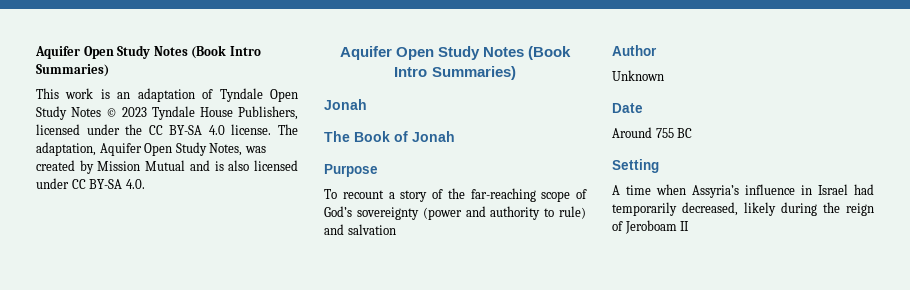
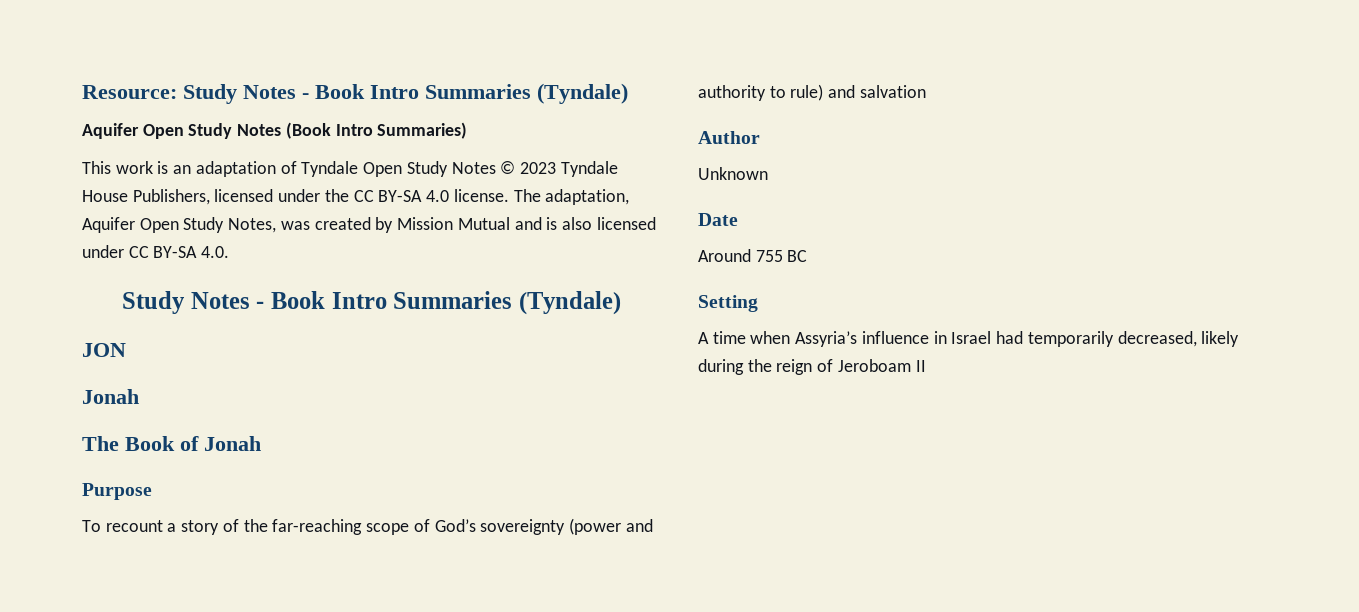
+ Resource: Study Notes - Book Intro Summaries (Tyndale)
  The adaptation, Aquifer Open Study Notes, was created by Mission Mutual and is also licensed under CC BY-SA 4.0.
- Aquifer Open Study Notes (Book Intro Summaries)
+ Study Notes - Book Intro Summaries (Tyndale)
+ JON

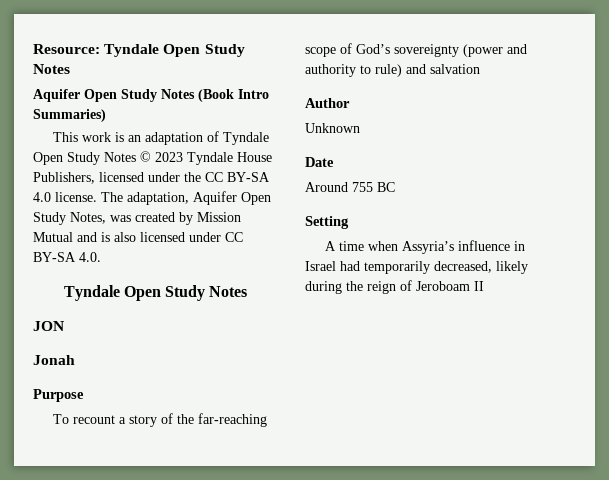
- Resource: Study Notes - Book Intro Summaries (Tyndale)
+ Resource: Tyndale Open Study Notes
  The adaptation, Aquifer Open Study Notes, was created by Mission Mutual and is also licensed under CC BY-SA 4.0.
- Study Notes - Book Intro Summaries (Tyndale)
+ Tyndale Open Study Notes
  JON
  Jonah
- The Book of Jonah

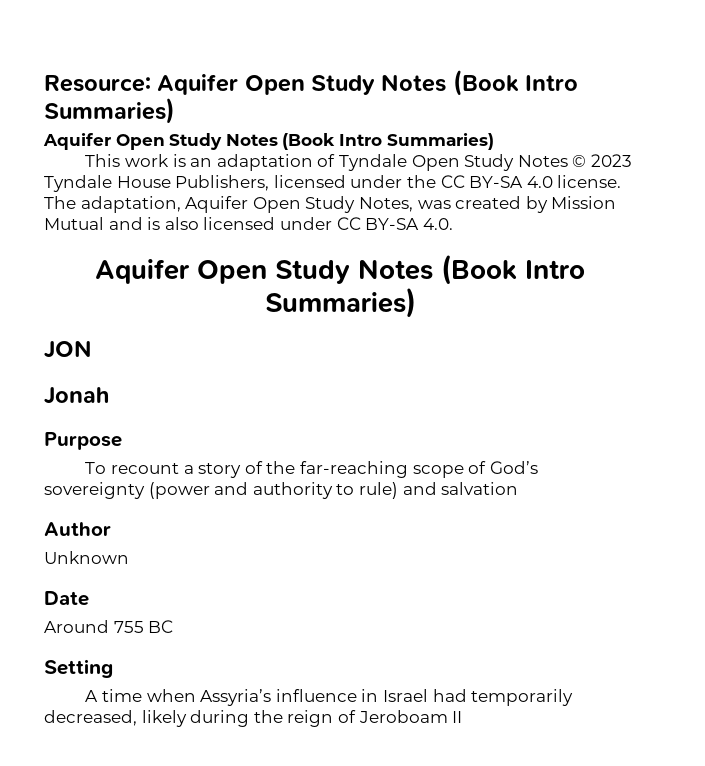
- Resource: Tyndale Open Study Notes
+ Resource: Aquifer Open Study Notes (Book Intro Summaries)
  The adaptation, Aquifer Open Study Notes, was created by Mission Mutual and is also licensed under CC BY-SA 4.0.
- Tyndale Open Study Notes
+ Aquifer Open Study Notes (Book Intro Summaries)

